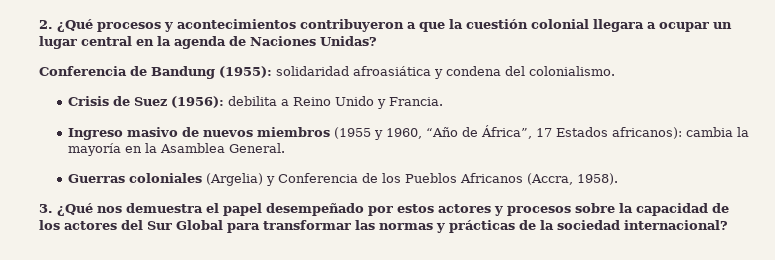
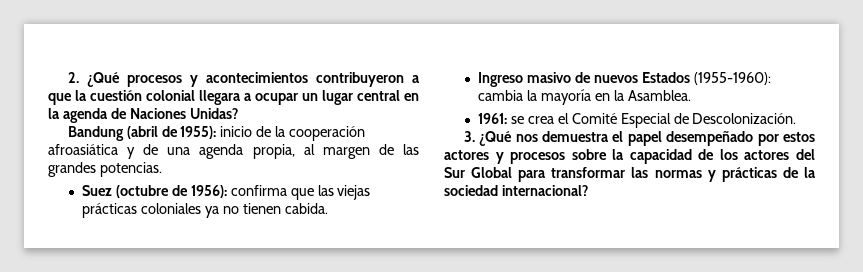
- Conferencia de Bandung (1955): solidaridad afroasiática y condena del colonialismo.
- Crisis de Suez (1956): debilita a Reino Unido y Francia.
- Ingreso masivo de nuevos miembros (1955 y 1960, “Año de África”, 17 Estados africanos): cambia la mayoría en la Asamblea General.
- Guerras coloniales (Argelia) y Conferencia de los Pueblos Africanos (Accra, 1958).
+ Bandung (abril de 1955): inicio de la cooperación afroasiática y de una agenda propia, al margen de las grandes potencias.
+ Suez (octubre de 1956): confirma que las viejas prácticas coloniales ya no tienen cabida.
+ Ingreso masivo de nuevos Estados (1955-1960): cambia la mayoría en la Asamblea.
+ 1961: se crea el Comité Especial de Descolonización.

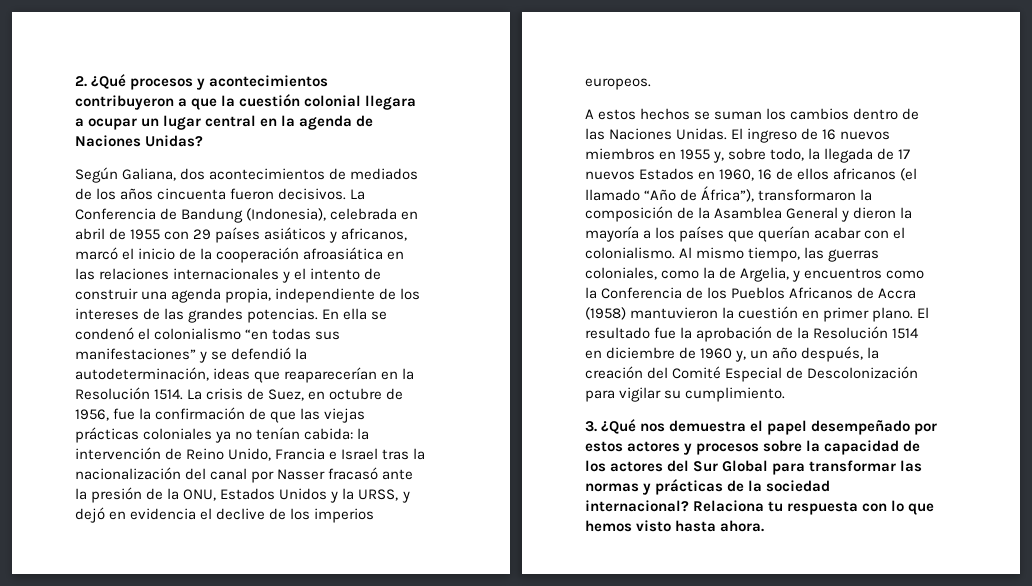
- Bandung (abril de 1955): inicio de la cooperación afroasiática y de una agenda propia, al margen de las grandes potencias.
- Suez (octubre de 1956): confirma que las viejas prácticas coloniales ya no tienen cabida.
- Ingreso masivo de nuevos Estados (1955-1960): cambia la mayoría en la Asamblea.
- 1961: se crea el Comité Especial de Descolonización.
+ Según Galiana, dos acontecimientos de mediados de los años cincuenta fueron decisivos. La Conferencia de Bandung (Indonesia), celebrada en abril de 1955 con 29 países asiáticos y africanos, marcó el inicio de la cooperación afroasiática en las relaciones internacionales y el intento de construir una agenda propia, independiente de los intereses de las grandes potencias. En ella se condenó el colonialismo “en todas sus manifestaciones” y se defendió la autodeterminación, ideas que reaparecerían en la Resolución 1514. La crisis de Suez, en octubre de 1956, fue la confirmación de que las viejas prácticas coloniales ya no tenían cabida: la intervención de Reino Unido, Francia e Israel tras la nacionalización del canal por Nasser fracasó ante la presión de la ONU, Estados Unidos y la URSS, y dejó en evidencia el declive de los imperios europeos.
+ A estos hechos se suman los cambios dentro de las Naciones Unidas. El ingreso de 16 nuevos miembros en 1955 y, sobre todo, la llegada de 17 nuevos Estados en 1960, 16 de ellos africanos (el llamado “Año de África”), transformaron la composición de la Asamblea General y dieron la mayoría a los países que querían acabar con el colonialismo. Al mismo tiempo, las guerras coloniales, como la de Argelia, y encuentros como la Conferencia de los Pueblos Africanos de Accra (1958) mantuvieron la cuestión en primer plano. El resultado fue la aprobación de la Resolución 1514 en diciembre de 1960 y, un año después, la creación del Comité Especial de Descolonización para vigilar su cumplimiento.
+ Relaciona tu respuesta con lo que hemos visto hasta ahora.

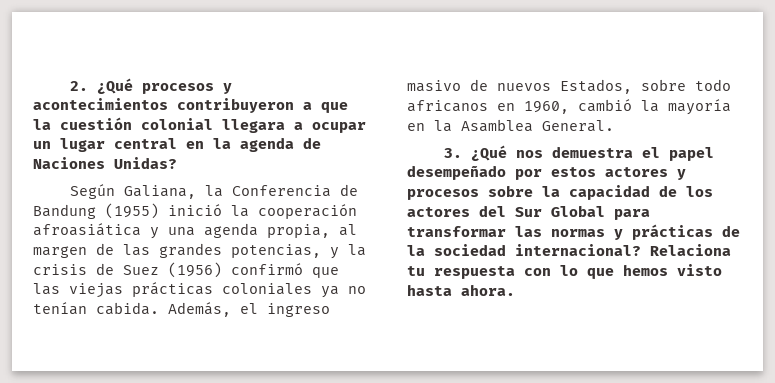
- Según Galiana, dos acontecimientos de mediados de los años cincuenta fueron decisivos. La Conferencia de Bandung (Indonesia), celebrada en abril de 1955 con 29 países asiáticos y africanos, marcó el inicio de la cooperación afroasiática en las relaciones internacionales y el intento de construir una agenda propia, independiente de los intereses de las grandes potencias. En ella se condenó el colonialismo “en todas sus manifestaciones” y se defendió la autodeterminación, ideas que reaparecerían en la Resolución 1514. La crisis de Suez, en octubre de 1956, fue la confirmación de que las viejas prácticas coloniales ya no tenían cabida: la intervención de Reino Unido, Francia e Israel tras la nacionalización del canal por Nasser fracasó ante la presión de la ONU, Estados Unidos y la URSS, y dejó en evidencia el declive de los imperios europeos.
- A estos hechos se suman los cambios dentro de las Naciones Unidas. El ingreso de 16 nuevos miembros en 1955 y, sobre todo, la llegada de 17 nuevos Estados en 1960, 16 de ellos africanos (el llamado “Año de África”), transformaron la composición de la Asamblea General y dieron la mayoría a los países que querían acabar con el colonialismo. Al mismo tiempo, las guerras coloniales, como la de Argelia, y encuentros como la Conferencia de los Pueblos Africanos de Accra (1958) mantuvieron la cuestión en primer plano. El resultado fue la aprobación de la Resolución 1514 en diciembre de 1960 y, un año después, la creación del Comité Especial de Descolonización para vigilar su cumplimiento.
+ Según Galiana, la Conferencia de Bandung (1955) inició la cooperación afroasiática y una agenda propia, al margen de las grandes potencias, y la crisis de Suez (1956) confirmó que las viejas prácticas coloniales ya no tenían cabida. Además, el ingreso masivo de nuevos Estados, sobre todo africanos en 1960, cambió la mayoría en la Asamblea General.

